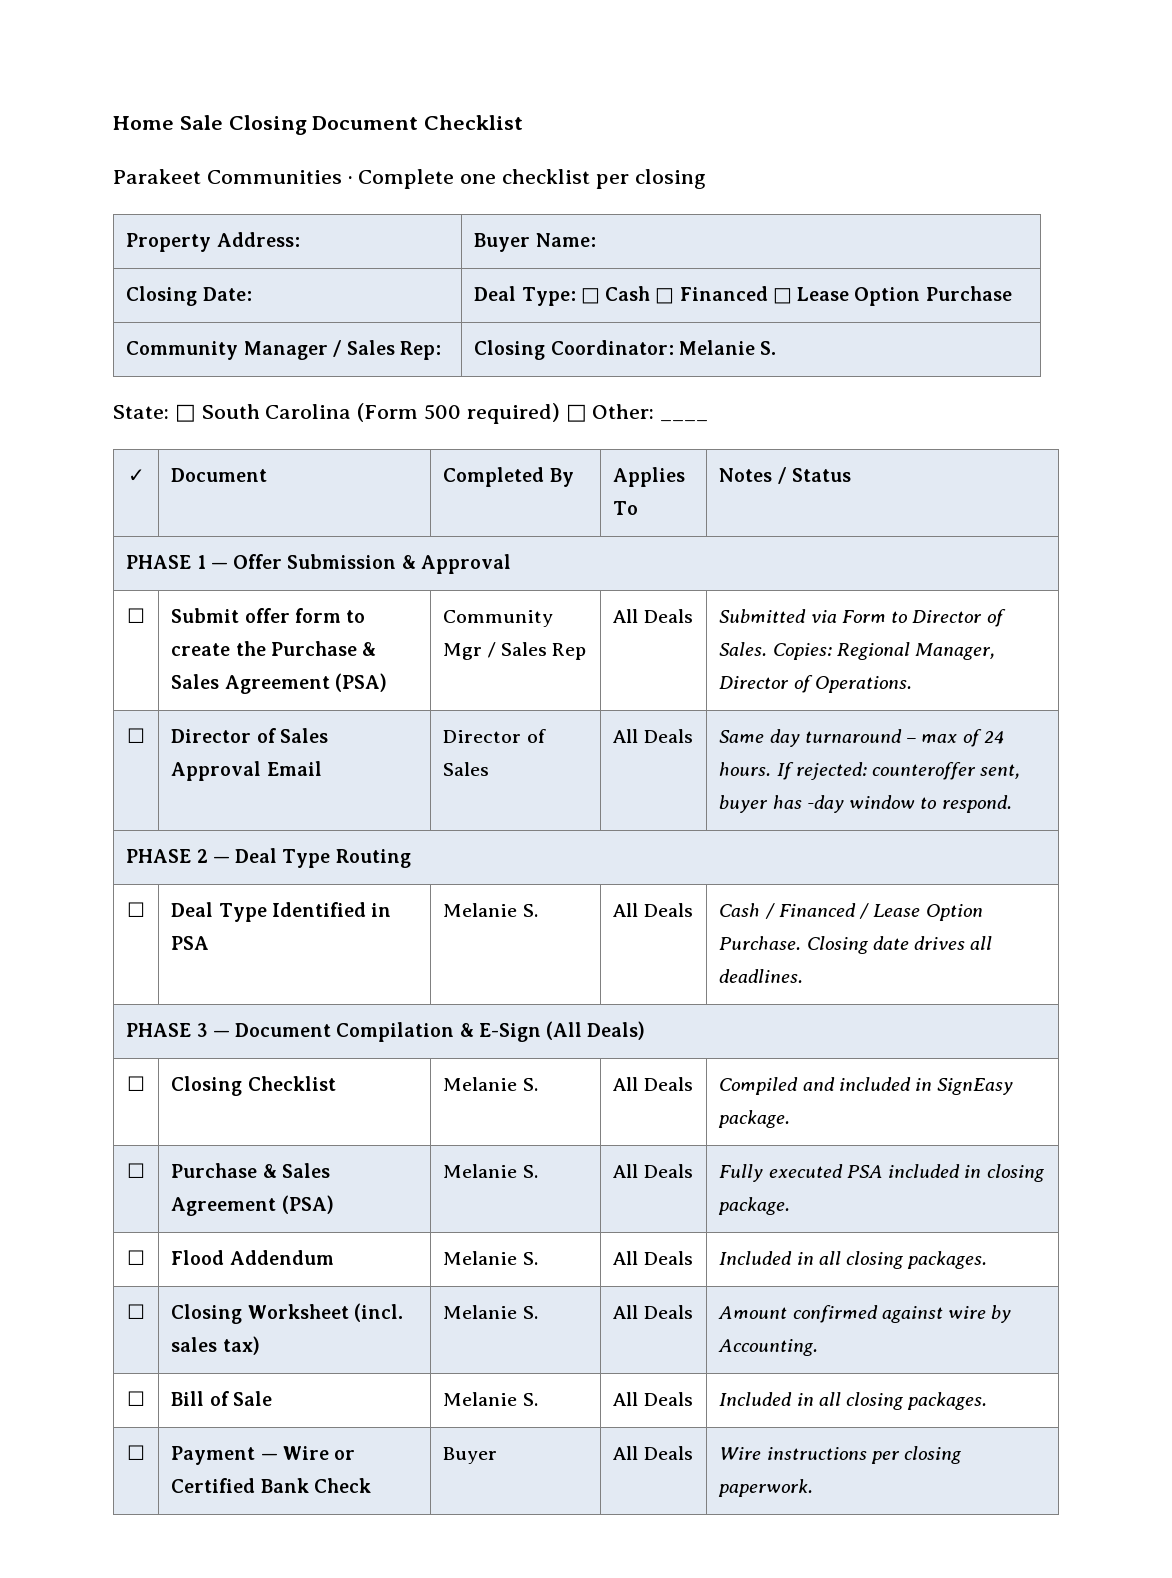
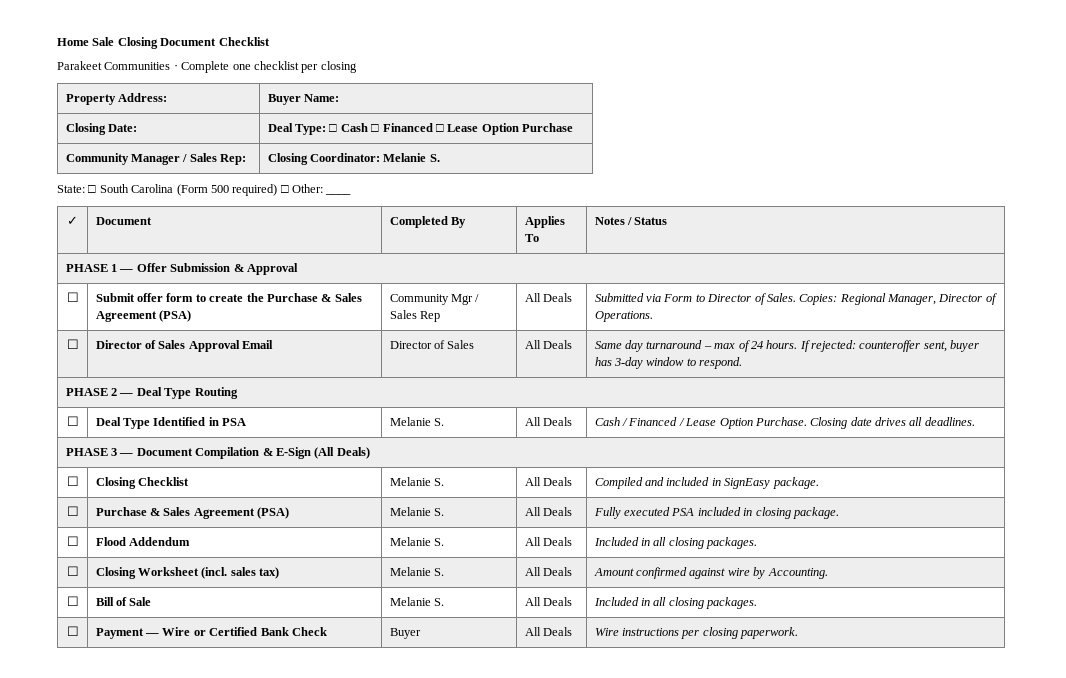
- ☐ | Director of Sales Approval Email | Director of Sales | All Deals | Same day turnaround – max of 24 hours. If rejected: counteroffer sent, buyer has -day window to respond.
+ ☐ | Director of Sales Approval Email | Director of Sales | All Deals | Same day turnaround – max of 24 hours. If rejected: counteroffer sent, buyer has 3-day window to respond.

